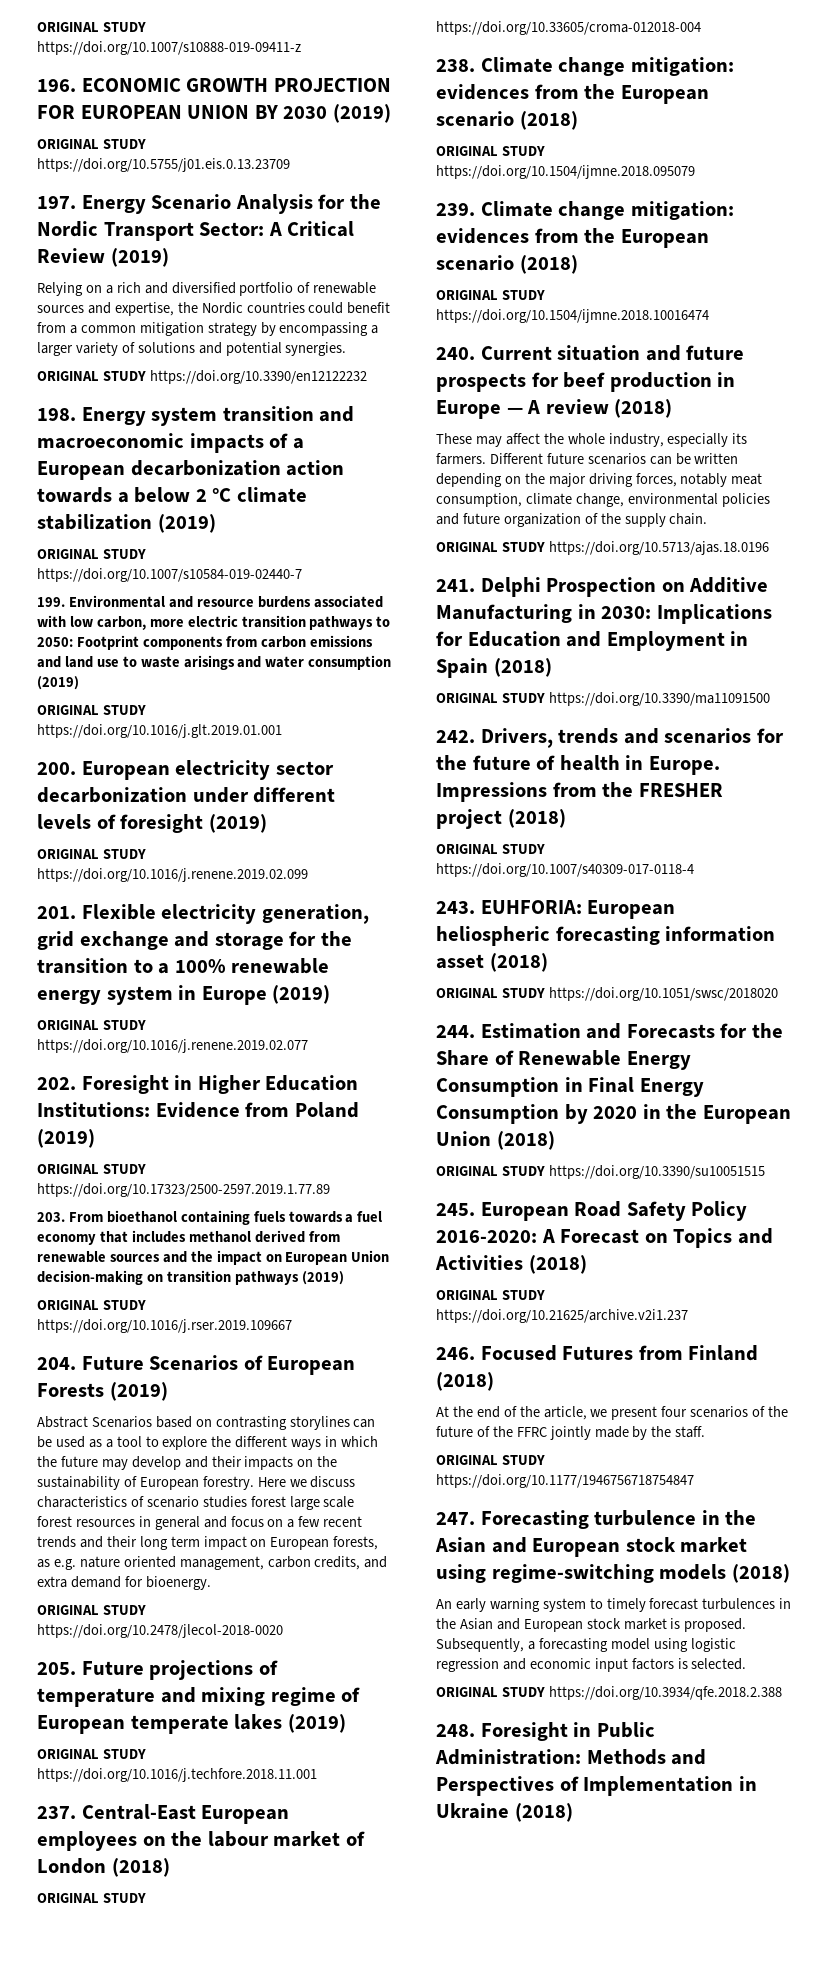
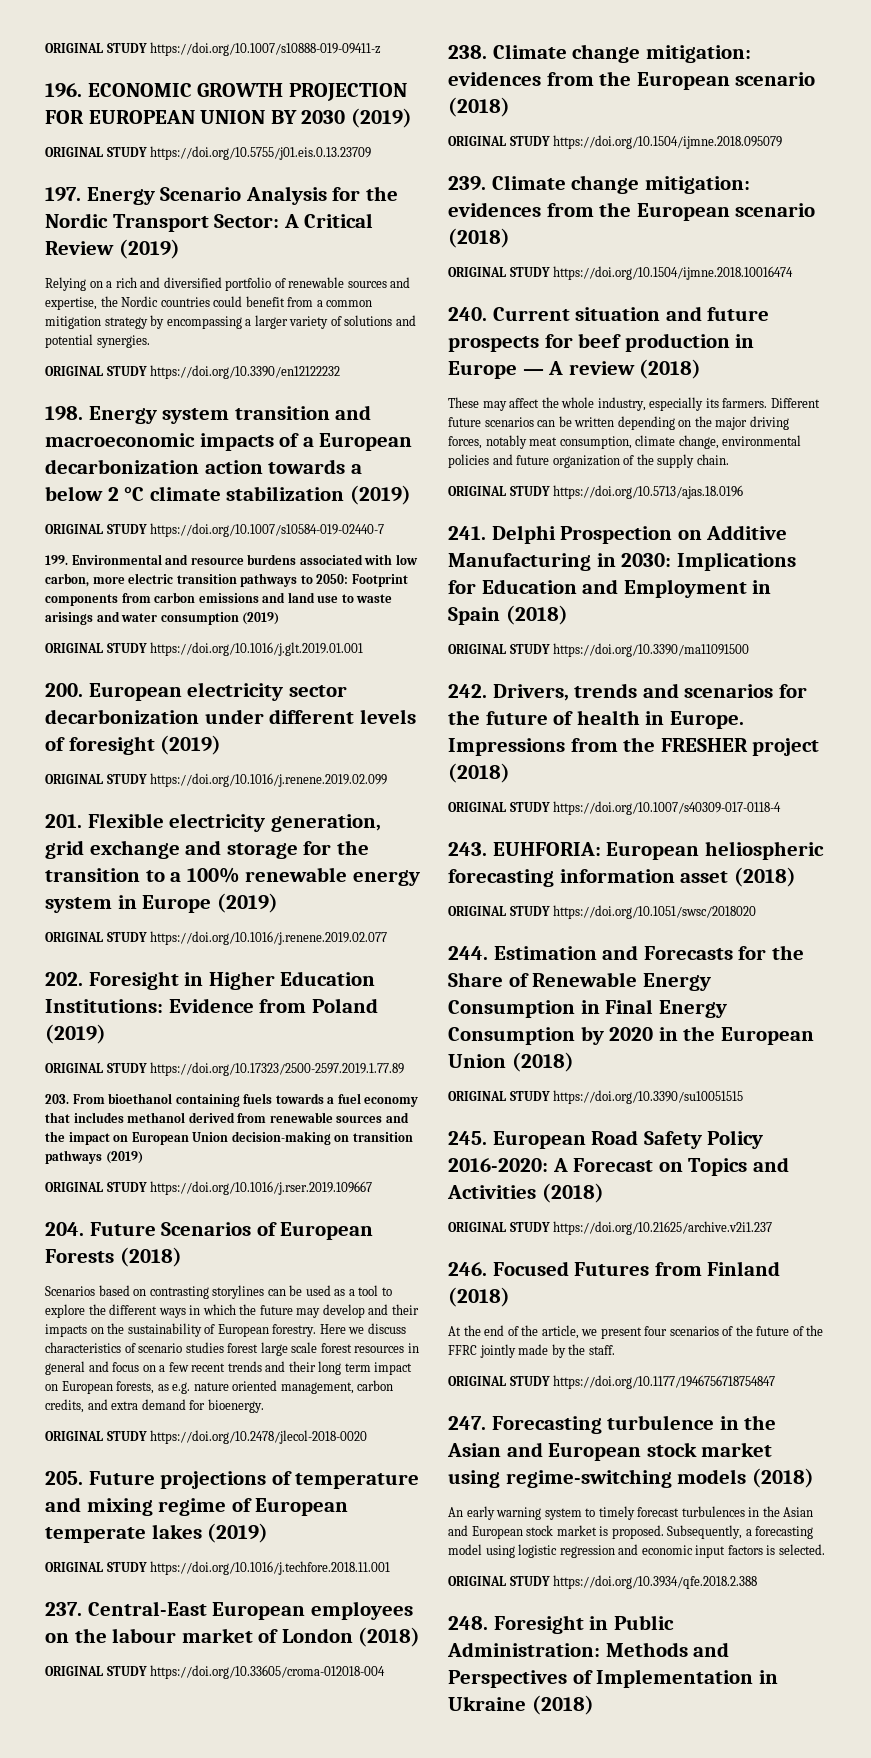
- 204. Future Scenarios of European Forests (2019)
- Abstract Scenarios based on contrasting storylines can be used as a tool to explore the different ways in which the future may develop and their impacts on the sustainability of European forestry.
+ 204. Future Scenarios of European Forests (2018)
+ Scenarios based on contrasting storylines can be used as a tool to explore the different ways in which the future may develop and their impacts on the sustainability of European forestry.

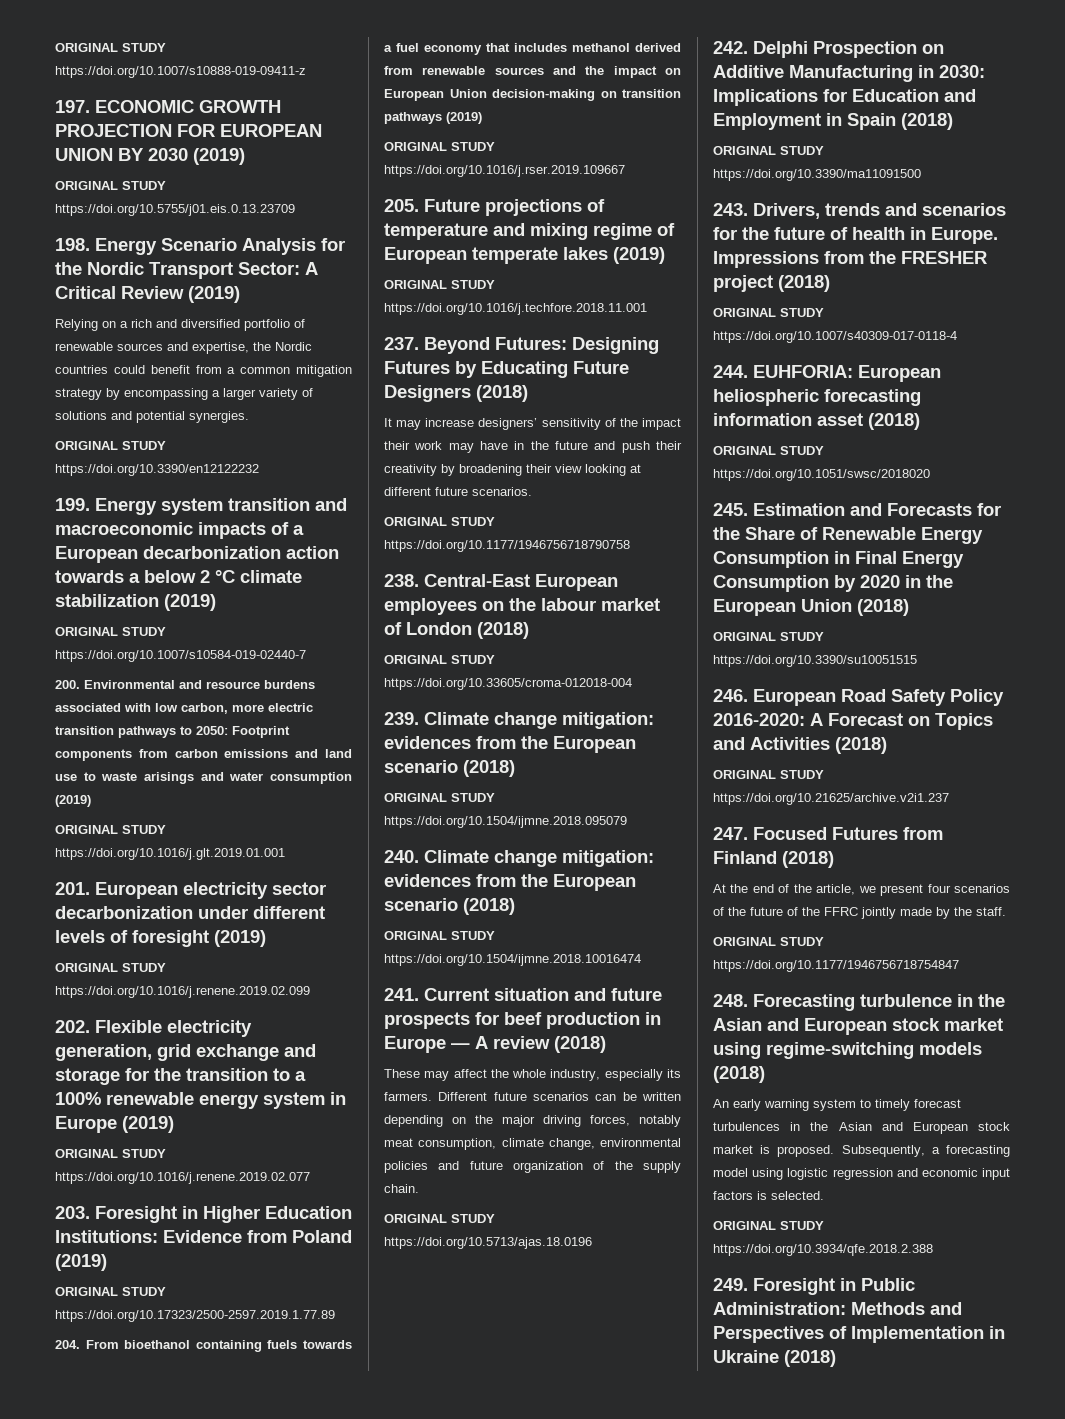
- 196. ECONOMIC GROWTH PROJECTION FOR EUROPEAN UNION BY 2030 (2019)
+ 197. ECONOMIC GROWTH PROJECTION FOR EUROPEAN UNION BY 2030 (2019)
- 197. Energy Scenario Analysis for the Nordic Transport Sector: A Critical Review (2019)
+ 198. Energy Scenario Analysis for the Nordic Transport Sector: A Critical Review (2019)
- 198. Energy system transition and macroeconomic impacts of a European decarbonization action towards a below 2 °C climate stabilization (2019)
+ 199. Energy system transition and macroeconomic impacts of a European decarbonization action towards a below 2 °C climate stabilization (2019)
- 199. Environmental and resource burdens associated with low carbon, more electric transition pathways to 2050: Footprint components from carbon emissions and land use to waste arisings and water consumption (2019)
+ 200. Environmental and resource burdens associated with low carbon, more electric transition pathways to 2050: Footprint components from carbon emissions and land use to waste arisings and water consumption (2019)
- 200. European electricity sector decarbonization under different levels of foresight (2019)
+ 201. European electricity sector decarbonization under different levels of foresight (2019)
- 201. Flexible electricity generation, grid exchange and storage for the transition to a 100% renewable energy system in Europe (2019)
+ 202. Flexible electricity generation, grid exchange and storage for the transition to a 100% renewable energy system in Europe (2019)
- 202. Foresight in Higher Education Institutions: Evidence from Poland (2019)
+ 203. Foresight in Higher Education Institutions: Evidence from Poland (2019)
- 203. From bioethanol containing fuels towards a fuel economy that includes methanol derived from renewable sources and the impact on European Union decision-making on transition pathways (2019)
+ 204. From bioethanol containing fuels towards a fuel economy that includes methanol derived from renewable sources and the impact on European Union decision-making on transition pathways (2019)
- 204. Future Scenarios of European Forests (2018)
- Scenarios based on contrasting storylines can be used as a tool to explore the different ways in which the future may develop and their impacts on the sustainability of European forestry. Here we discuss characteristics of scenario studies forest large scale forest resources in general and focus on a few recent trends and their long term impact on European forests, as e.g. nature oriented management, carbon credits, and extra demand for bioenergy.
- ORIGINAL STUDY https://doi.org/10.2478/jlecol-2018-0020
- 237. Central-East European employees on the labour market of London (2018)
+ 237. Beyond Futures: Designing Futures by Educating Future Designers (2018)
+ It may increase designers’ sensitivity of the impact their work may have in the future and push their creativity by broadening their view looking at different future scenarios.
+ ORIGINAL STUDY https://doi.org/10.1177/1946756718790758
+ 238. Central-East European employees on the labour market of London (2018)
- 238. Climate change mitigation: evidences from the European scenario (2018)
+ 239. Climate change mitigation: evidences from the European scenario (2018)
- 239. Climate change mitigation: evidences from the European scenario (2018)
+ 240. Climate change mitigation: evidences from the European scenario (2018)
- 240. Current situation and future prospects for beef production in Europe — A review (2018)
+ 241. Current situation and future prospects for beef production in Europe — A review (2018)
- 241. Delphi Prospection on Additive Manufacturing in 2030: Implications for Education and Employment in Spain (2018)
+ 242. Delphi Prospection on Additive Manufacturing in 2030: Implications for Education and Employment in Spain (2018)
- 242. Drivers, trends and scenarios for the future of health in Europe.
+ 243. Drivers, trends and scenarios for the future of health in Europe.
- 243. EUHFORIA: European heliospheric forecasting information asset (2018)
+ 244. EUHFORIA: European heliospheric forecasting information asset (2018)
- 244. Estimation and Forecasts for the Share of Renewable Energy Consumption in Final Energy Consumption by 2020 in the European Union (2018)
+ 245. Estimation and Forecasts for the Share of Renewable Energy Consumption in Final Energy Consumption by 2020 in the European Union (2018)
- 245. European Road Safety Policy 2016-2020: A Forecast on Topics and Activities (2018)
+ 246. European Road Safety Policy 2016-2020: A Forecast on Topics and Activities (2018)
- 246. Focused Futures from Finland (2018)
+ 247. Focused Futures from Finland (2018)
- 247. Forecasting turbulence in the Asian and European stock market using regime-switching models (2018)
+ 248. Forecasting turbulence in the Asian and European stock market using regime-switching models (2018)
- 248. Foresight in Public Administration: Methods and Perspectives of Implementation in Ukraine (2018)
+ 249. Foresight in Public Administration: Methods and Perspectives of Implementation in Ukraine (2018)

